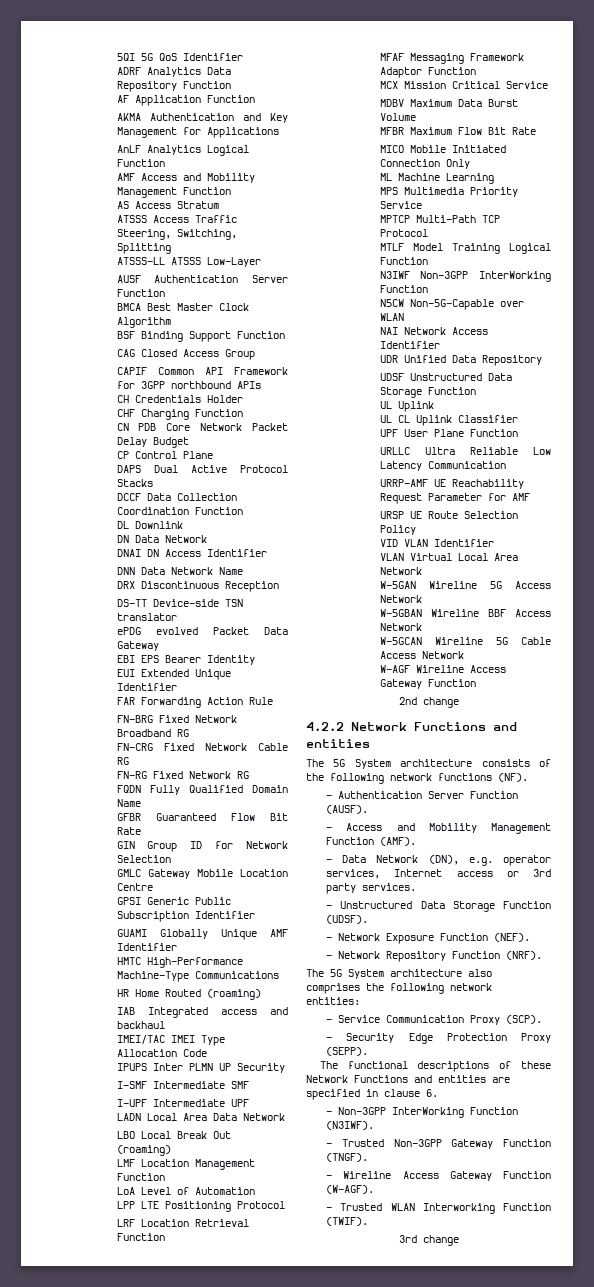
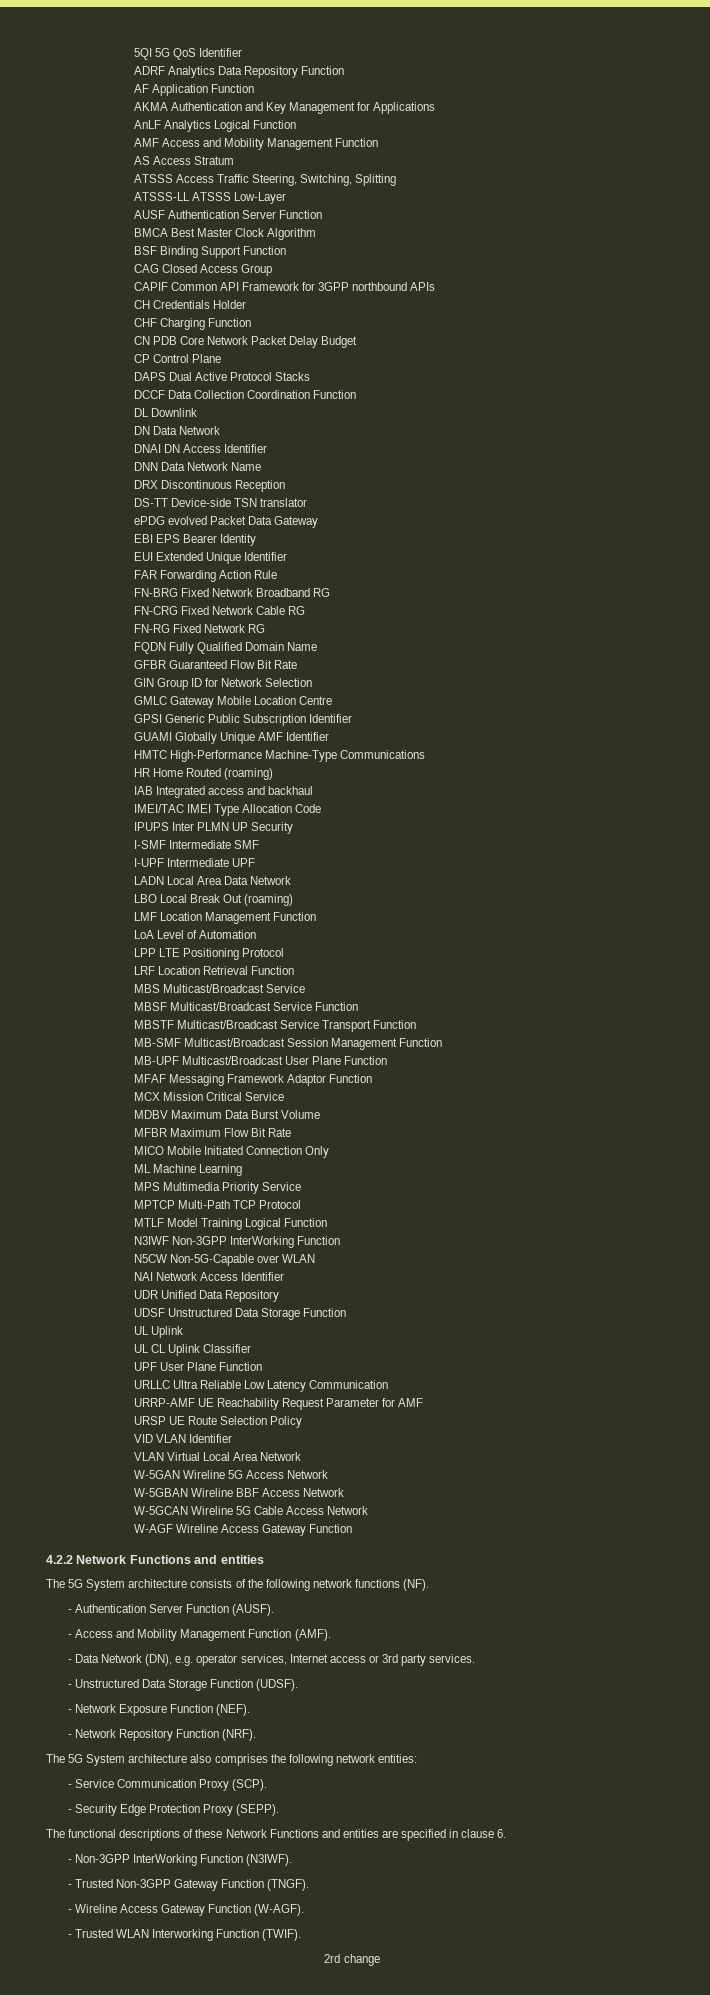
+ MBS Multicast/Broadcast Service
+ MBSF Multicast/Broadcast Service Function
+ MBSTF Multicast/Broadcast Service Transport Function
+ MB-SMF Multicast/Broadcast Session Management Function
+ MB-UPF Multicast/Broadcast User Plane Function
- 2nd change
- 3rd change
+ 2rd change

